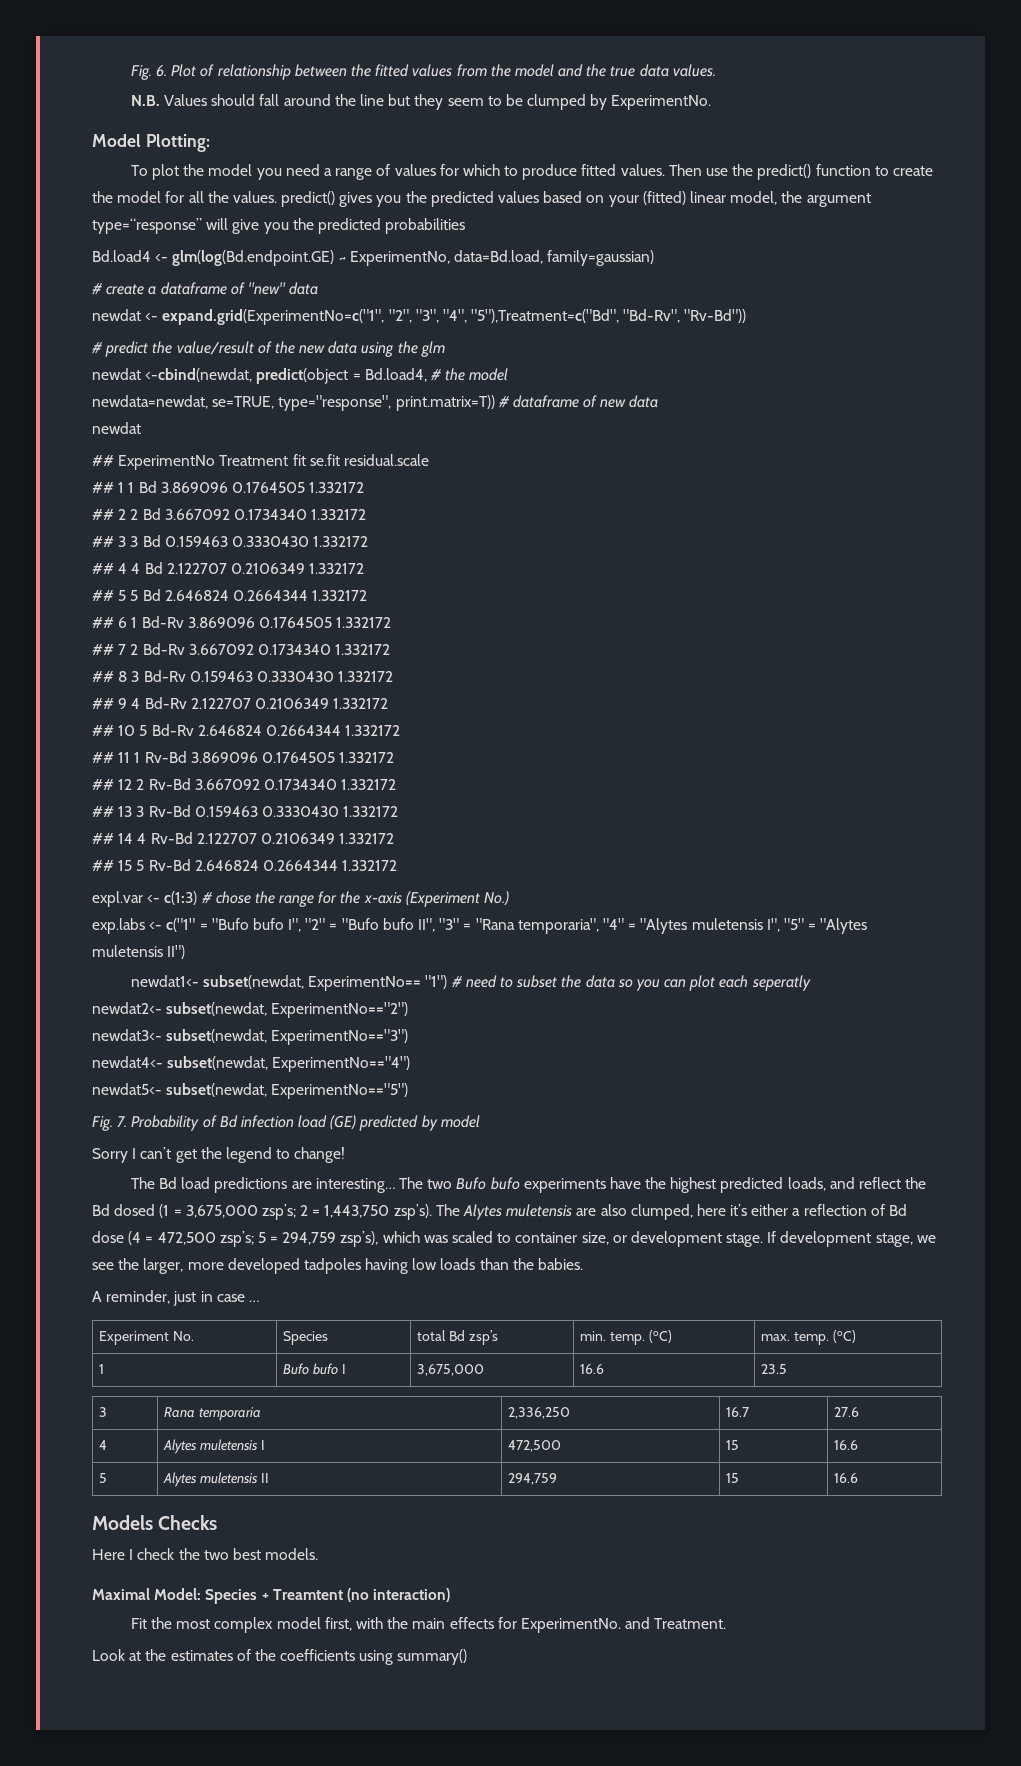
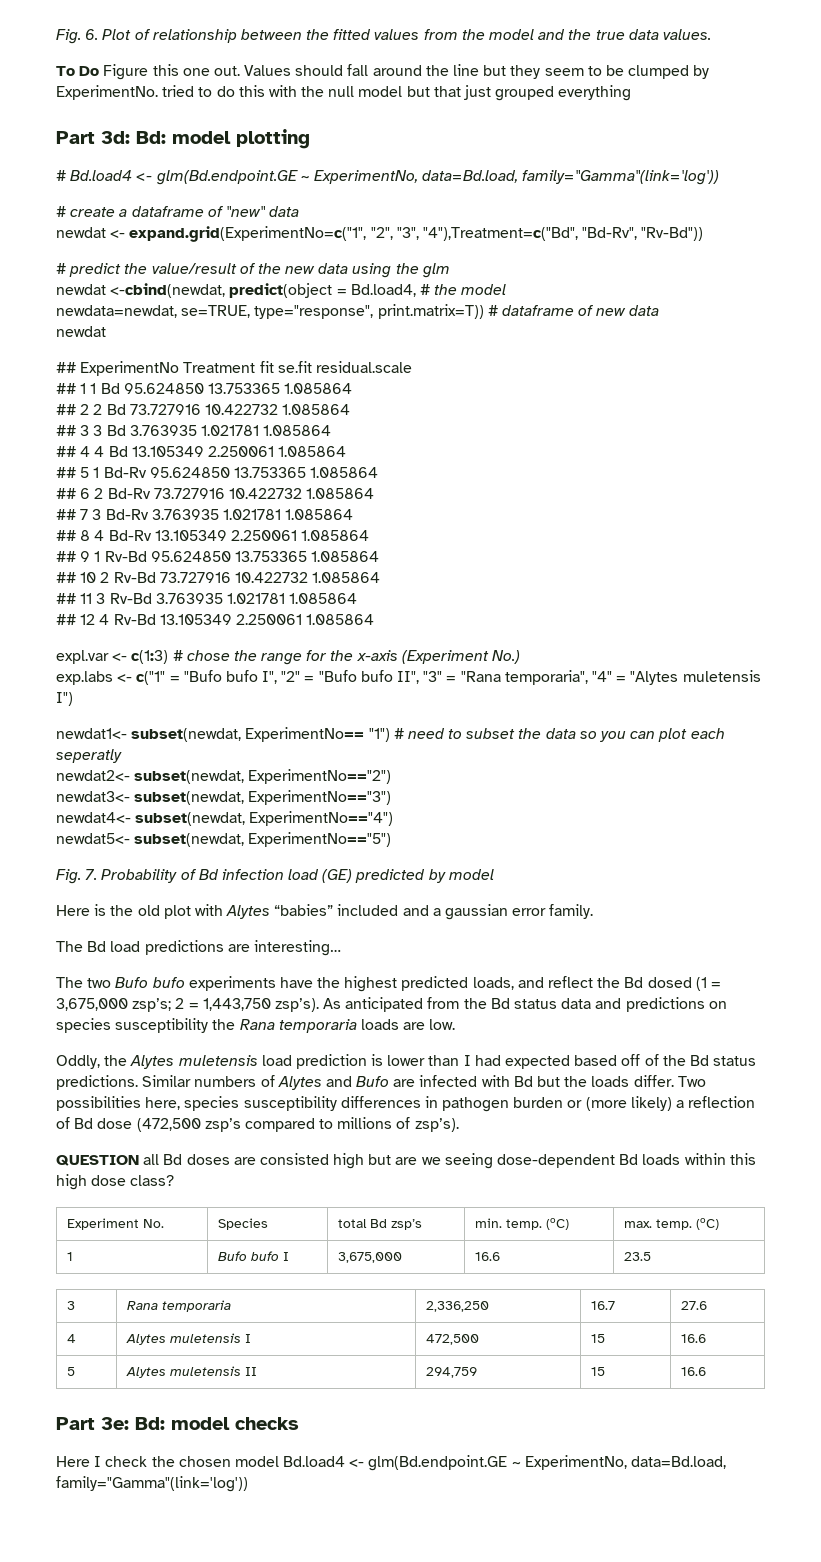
- N.B. Values should fall around the line but they seem to be clumped by ExperimentNo.
- Model Plotting:
- To plot the model you need a range of values for which to produce fitted values. Then use the predict() function to create the model for all the values. predict() gives you the predicted values based on your (fitted) linear model, the argument type=“response” will give you the predicted probabilities
- Bd.load4 <- glm(log(Bd.endpoint.GE) ~ ExperimentNo, data=Bd.load, family=gaussian)
+ To Do Figure this one out. Values should fall around the line but they seem to be clumped by ExperimentNo. tried to do this with the null model but that just grouped everything
+ Part 3d: Bd: model plotting
+ # Bd.load4 <- glm(Bd.endpoint.GE ~ ExperimentNo, data=Bd.load, family="Gamma"(link='log'))
- newdat <- expand.grid(ExperimentNo=c("1", "2", "3", "4", "5"),Treatment=c("Bd", "Bd-Rv", "Rv-Bd"))
+ newdat <- expand.grid(ExperimentNo=c("1", "2", "3", "4"),Treatment=c("Bd", "Bd-Rv", "Rv-Bd"))
- ## 1 1 Bd 3.869096 0.1764505 1.332172
+ ## 1 1 Bd 95.624850 13.753365 1.085864
- ## 2 2 Bd 3.667092 0.1734340 1.332172
+ ## 2 2 Bd 73.727916 10.422732 1.085864
- ## 3 3 Bd 0.159463 0.3330430 1.332172
+ ## 3 3 Bd 3.763935 1.021781 1.085864
- ## 4 4 Bd 2.122707 0.2106349 1.332172
+ ## 4 4 Bd 13.105349 2.250061 1.085864
- ## 5 5 Bd 2.646824 0.2664344 1.332172
- ## 6 1 Bd-Rv 3.869096 0.1764505 1.332172
- ## 7 2 Bd-Rv 3.667092 0.1734340 1.332172
- ## 8 3 Bd-Rv 0.159463 0.3330430 1.332172
- ## 9 4 Bd-Rv 2.122707 0.2106349 1.332172
- ## 10 5 Bd-Rv 2.646824 0.2664344 1.332172
- ## 11 1 Rv-Bd 3.869096 0.1764505 1.332172
- ## 12 2 Rv-Bd 3.667092 0.1734340 1.332172
- ## 13 3 Rv-Bd 0.159463 0.3330430 1.332172
- ## 14 4 Rv-Bd 2.122707 0.2106349 1.332172
- ## 15 5 Rv-Bd 2.646824 0.2664344 1.332172
+ ## 5 1 Bd-Rv 95.624850 13.753365 1.085864
+ ## 6 2 Bd-Rv 73.727916 10.422732 1.085864
+ ## 7 3 Bd-Rv 3.763935 1.021781 1.085864
+ ## 8 4 Bd-Rv 13.105349 2.250061 1.085864
+ ## 9 1 Rv-Bd 95.624850 13.753365 1.085864
+ ## 10 2 Rv-Bd 73.727916 10.422732 1.085864
+ ## 11 3 Rv-Bd 3.763935 1.021781 1.085864
+ ## 12 4 Rv-Bd 13.105349 2.250061 1.085864
- exp.labs <- c("1" = "Bufo bufo I", "2" = "Bufo bufo II", "3" = "Rana temporaria", "4" = "Alytes muletensis I", "5" = "Alytes muletensis II")
+ exp.labs <- c("1" = "Bufo bufo I", "2" = "Bufo bufo II", "3" = "Rana temporaria", "4" = "Alytes muletensis I")
- Sorry I can’t get the legend to change!
+ Here is the old plot with Alytes “babies” included and a gaussian error family.
- The Bd load predictions are interesting… The two Bufo bufo experiments have the highest predicted loads, and reflect the Bd dosed (1 = 3,675,000 zsp’s; 2 = 1,443,750 zsp’s).
+ The Bd load predictions are interesting…
+ The two Bufo bufo experiments have the highest predicted loads, and reflect the Bd dosed (1 = 3,675,000 zsp’s; 2 = 1,443,750 zsp’s).
- The Alytes muletensis are also clumped, here it’s either a reflection of Bd dose (4 = 472,500 zsp’s; 5 = 294,759 zsp’s), which was scaled to container size, or development stage. If development stage, we see the larger, more developed tadpoles having low loads than the babies.
- A reminder, just in case …
+ As anticipated from the Bd status data and predictions on species susceptibility the Rana temporaria loads are low.
+ Oddly, the Alytes muletensis load prediction is lower than I had expected based off of the Bd status predictions. Similar numbers of Alytes and Bufo are infected with Bd but the loads differ. Two possibilities here, species susceptibility differences in pathogen burden or (more likely) a reflection of Bd dose (472,500 zsp’s compared to millions of zsp’s).
+ QUESTION all Bd doses are consisted high but are we seeing dose-dependent Bd loads within this high dose class?
- Models Checks
+ Part 3e: Bd: model checks
- Here I check the two best models.
- Maximal Model: Species + Treamtent (no interaction)
- Fit the most complex model first, with the main effects for ExperimentNo. and Treatment.
- Look at the estimates of the coefficients using summary()
+ Here I check the chosen model Bd.load4 <- glm(Bd.endpoint.GE ~ ExperimentNo, data=Bd.load, family="Gamma"(link='log'))

